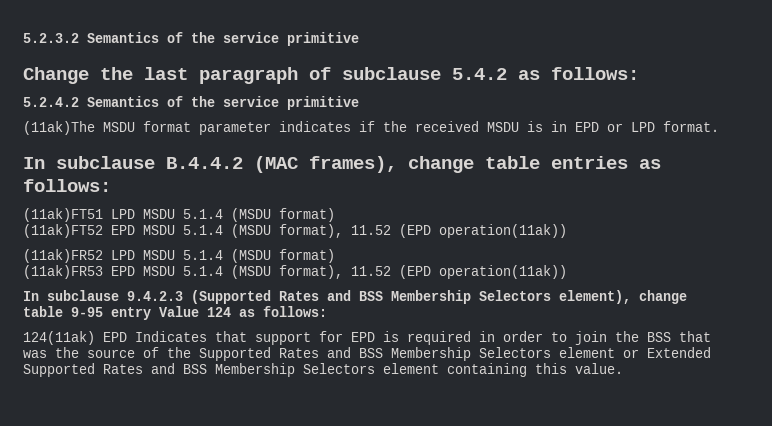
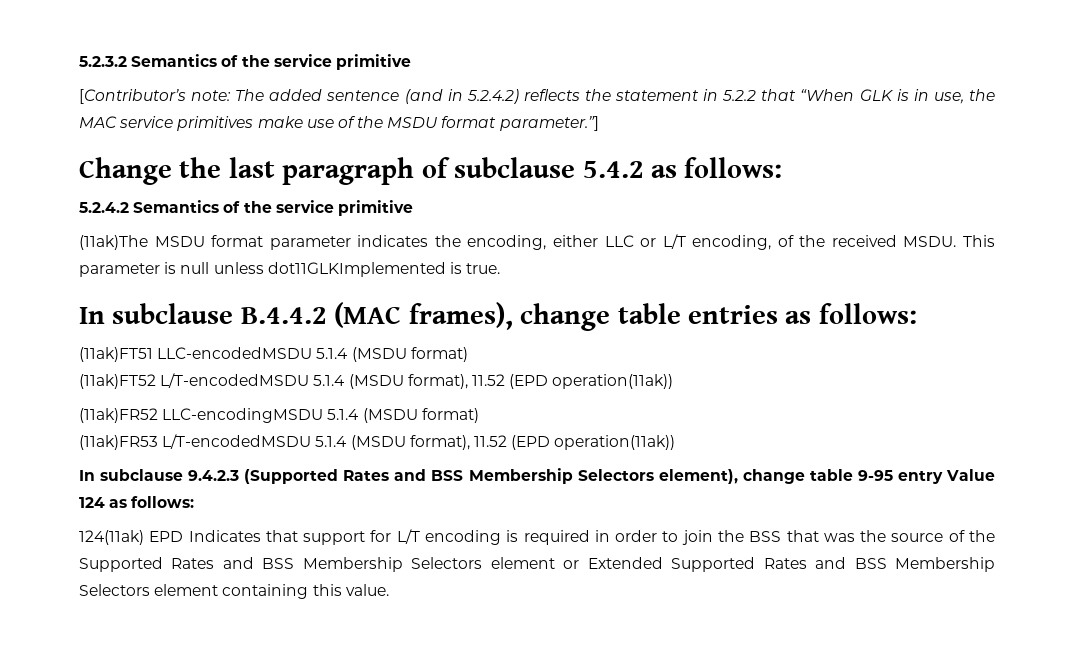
+ [Contributor’s note: The added sentence (and in 5.2.4.2) reflects the statement in 5.2.2 that “When GLK is in use, the MAC service primitives make use of the MSDU format parameter.”]
- (11ak)The MSDU format parameter indicates if the received MSDU is in EPD or LPD format.
+ (11ak)The MSDU format parameter indicates the encoding, either LLC or L/T encoding, of the received MSDU. This parameter is null unless dot11GLKImplemented is true.
- (11ak)FT51 LPD MSDU 5.1.4 (MSDU format)
+ (11ak)FT51 LLC-encodedMSDU 5.1.4 (MSDU format)
- (11ak)FT52 EPD MSDU 5.1.4 (MSDU format), 11.52 (EPD operation(11ak))
+ (11ak)FT52 L/T-encodedMSDU 5.1.4 (MSDU format), 11.52 (EPD operation(11ak))
- (11ak)FR52 LPD MSDU 5.1.4 (MSDU format)
+ (11ak)FR52 LLC-encodingMSDU 5.1.4 (MSDU format)
- (11ak)FR53 EPD MSDU 5.1.4 (MSDU format), 11.52 (EPD operation(11ak))
+ (11ak)FR53 L/T-encodedMSDU 5.1.4 (MSDU format), 11.52 (EPD operation(11ak))
- 124(11ak) EPD Indicates that support for EPD is required in order to join the BSS that was the source of the Supported Rates and BSS Membership Selectors element or Extended Supported Rates and BSS Membership Selectors element containing this value.
+ 124(11ak) EPD Indicates that support for L/T encoding is required in order to join the BSS that was the source of the Supported Rates and BSS Membership Selectors element or Extended Supported Rates and BSS Membership Selectors element containing this value.

